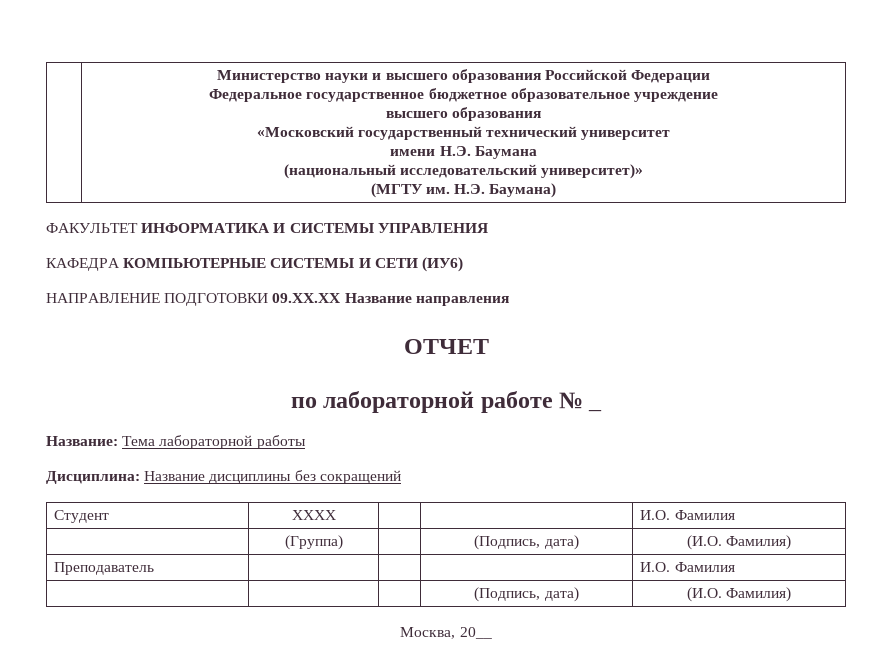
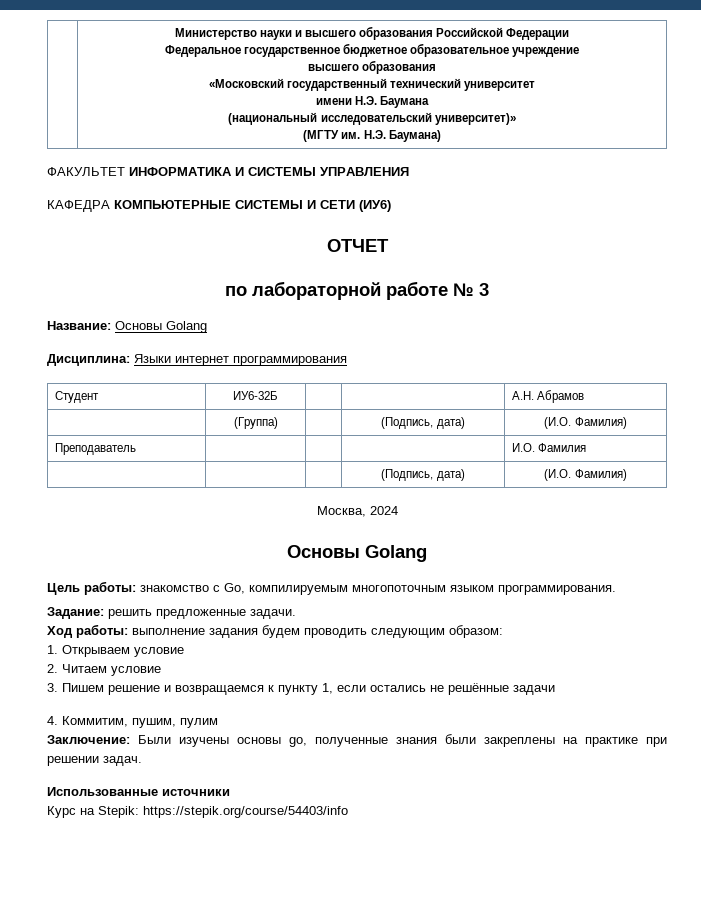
- НАПРАВЛЕНИЕ ПОДГОТОВКИ 09.ХХ.ХХ Название направления
- по лабораторной работе № _
+ по лабораторной работе № 3
- Название: Тема лабораторной работы
- Дисциплина: Название дисциплины без сокращений
- Студент | ХХХХ | | | И.О. Фамилия
+ Название: Основы Golang
+ Дисциплина: Языки интернет программирования
+ Студент | ИУ6-32Б | | | А.Н. Абрамов
- Москва, 20__
+ Москва, 2024
+ Основы Golang
+ Цель работы: знакомство с Go, компилируемым многопоточным языком программирования.
+ Задание: решить предложенные задачи.
+ Ход работы: выполнение задания будем проводить следующим образом:
+ 1. Открываем условие
+ 2. Читаем условие
+ 3. Пишем решение и возвращаемся к пункту 1, если остались не решённые задачи
+ 4. Коммитим, пушим, пулим
+ Заключение: Были изучены основы go, полученные знания были закреплены на практике при решении задач.
+ Использованные источники
+ Курс на Stepik: https://stepik.org/course/54403/info

